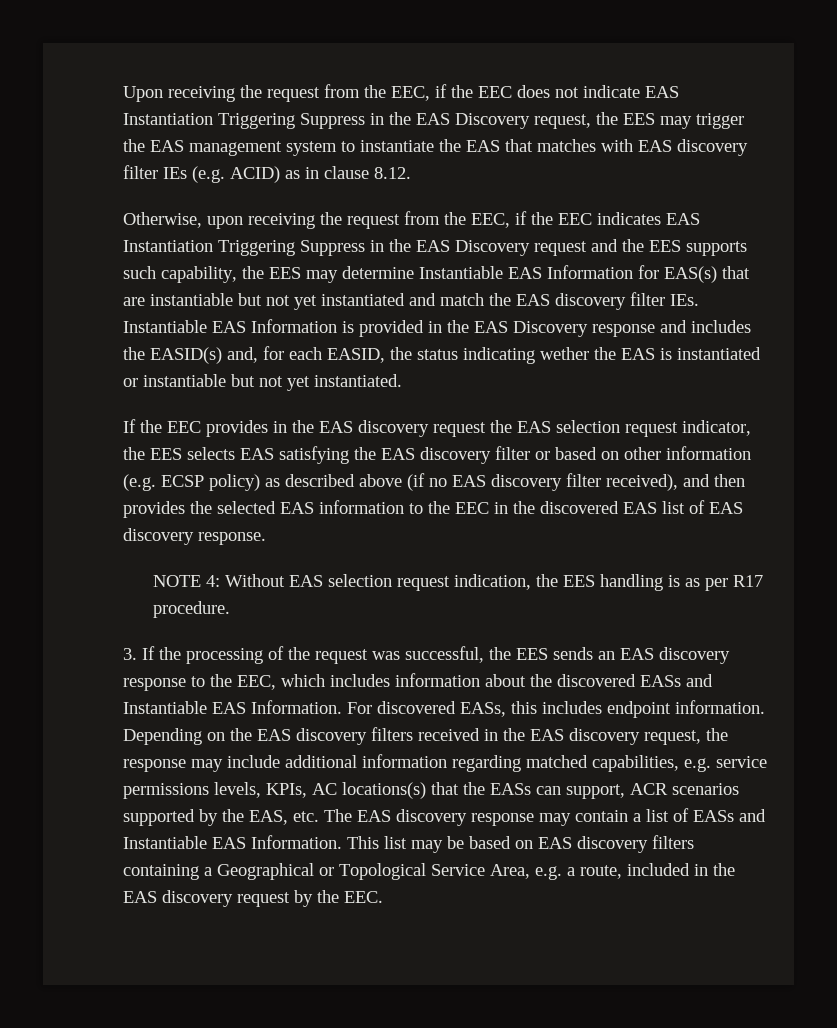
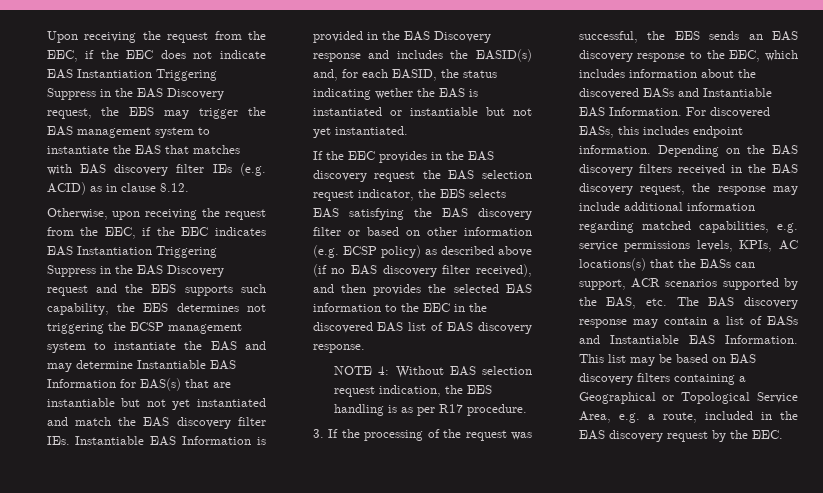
- Otherwise, upon receiving the request from the EEC, if the EEC indicates EAS Instantiation Triggering Suppress in the EAS Discovery request and the EES supports such capability, the EES may determine Instantiable EAS Information for EAS(s) that are instantiable but not yet instantiated and match the EAS discovery filter IEs. Instantiable EAS Information is provided in the EAS Discovery response and includes the EASID(s) and, for each EASID, the status indicating wether the EAS is instantiated or instantiable but not yet instantiated.
+ Otherwise, upon receiving the request from the EEC, if the EEC indicates EAS Instantiation Triggering Suppress in the EAS Discovery request and the EES supports such capability, the EES determines not triggering the ECSP management system to instantiate the EAS and may determine Instantiable EAS Information for EAS(s) that are instantiable but not yet instantiated and match the EAS discovery filter IEs. Instantiable EAS Information is provided in the EAS Discovery response and includes the EASID(s) and, for each EASID, the status indicating wether the EAS is instantiated or instantiable but not yet instantiated.

